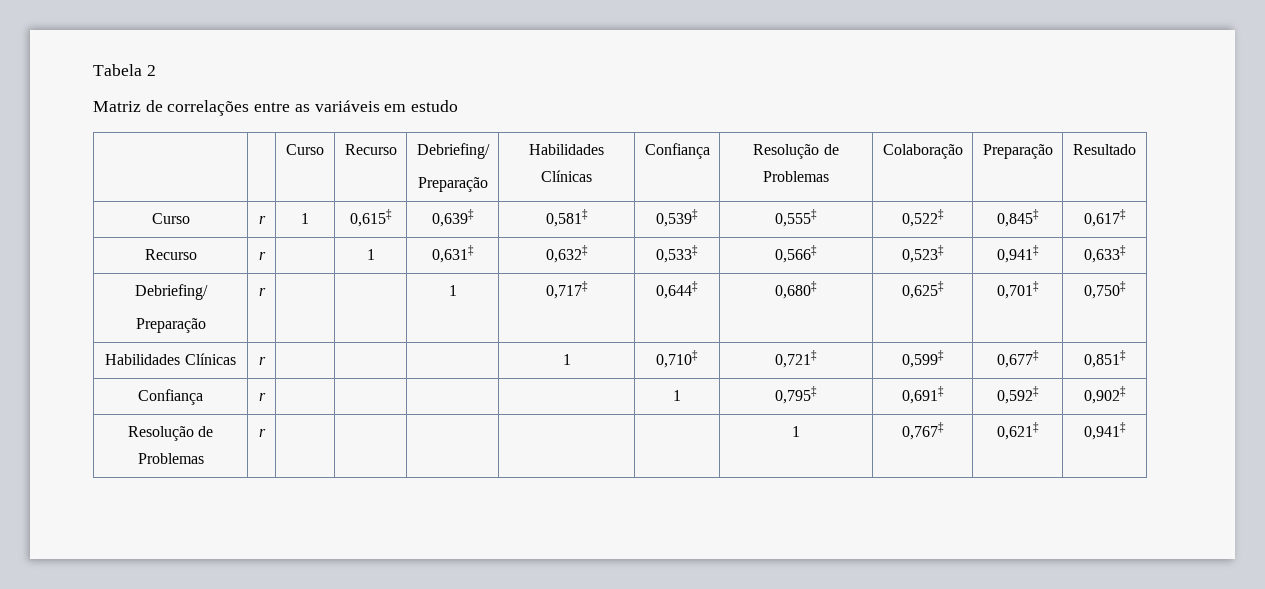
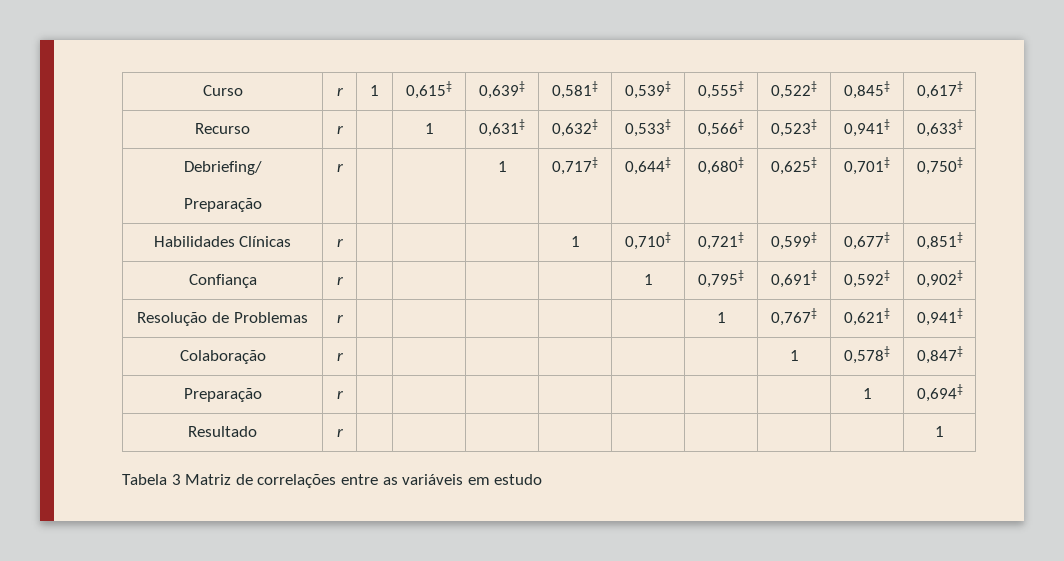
- Tabela 2
- Matriz de correlações entre as variáveis em estudo
- | | Curso | Recurso | Debriefing/
- Preparação | Habilidades Clínicas | Confiança | Resolução de Problemas | Colaboração | Preparação | Resultado
+ Colaboração | r | | | | | | | 1 | 0,578‡ | 0,847‡
+ Preparação | r | | | | | | | | 1 | 0,694‡
+ Resultado | r | | | | | | | | | 1
+ Tabela 3 Matriz de correlações entre as variáveis em estudo

